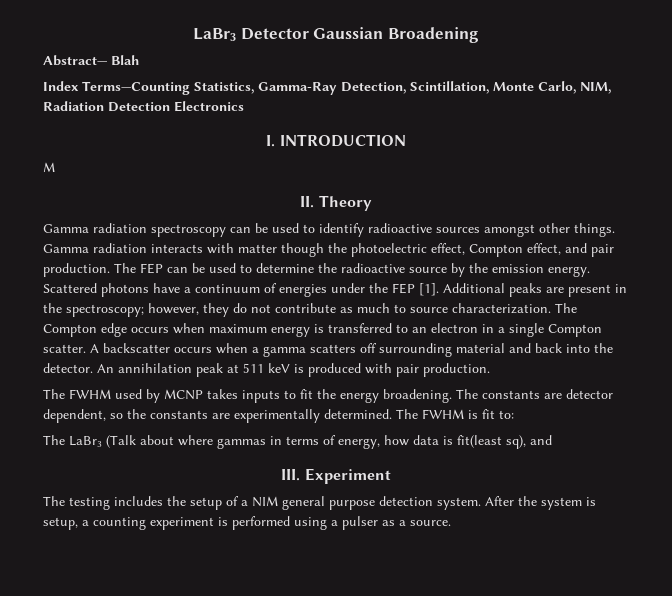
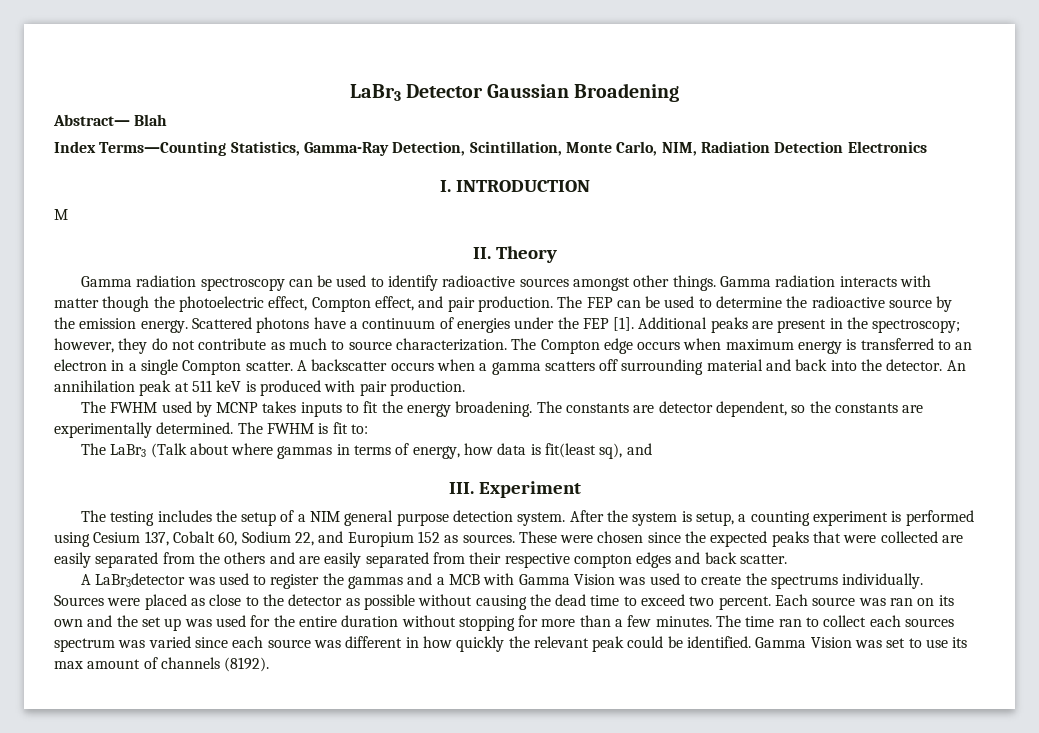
- After the system is setup, a counting experiment is performed using a pulser as a source.
+ After the system is setup, a counting experiment is performed using Cesium 137, Cobalt 60, Sodium 22, and Europium 152 as sources. These were chosen since the expected peaks that were collected are easily separated from the others and are easily separated from their respective compton edges and back scatter.
+ A LaBr3detector was used to register the gammas and a MCB with Gamma Vision was used to create the spectrums individually. Sources were placed as close to the detector as possible without causing the dead time to exceed two percent. Each source was ran on its own and the set up was used for the entire duration without stopping for more than a few minutes. The time ran to collect each sources spectrum was varied since each source was different in how quickly the relevant peak could be identified. Gamma Vision was set to use its max amount of channels (8192).

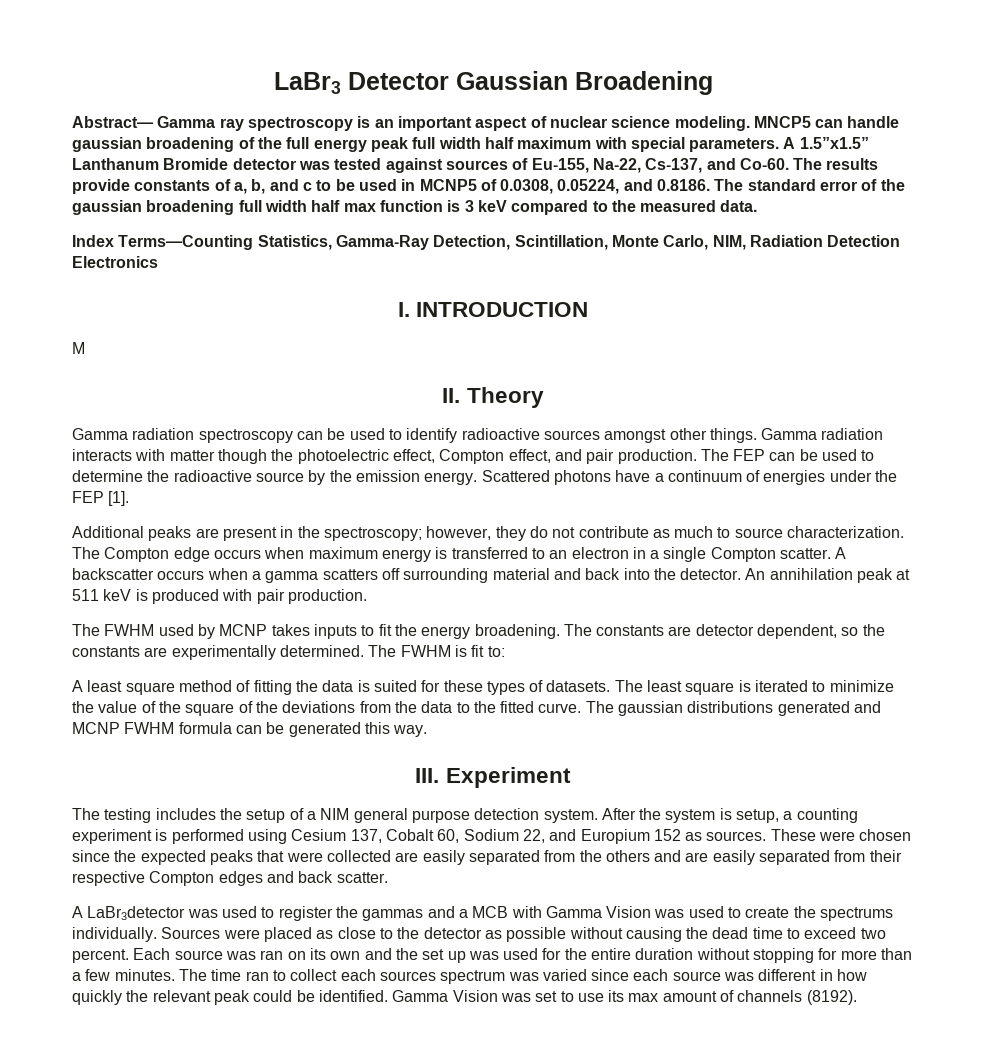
- Abstract— Blah
+ Abstract— Gamma ray spectroscopy is an important aspect of nuclear science modeling. MNCP5 can handle gaussian broadening of the full energy peak full width half maximum with special parameters. A 1.5”x1.5” Lanthanum Bromide detector was tested against sources of Eu-155, Na-22, Cs-137, and Co-60. The results provide constants of a, b, and c to be used in MCNP5 of 0.0308, 0.05224, and 0.8186. The standard error of the gaussian broadening full width half max function is 3 keV compared to the measured data.
- Scattered photons have a continuum of energies under the FEP [1]. Additional peaks are present in the spectroscopy; however, they do not contribute as much to source characterization.
+ Scattered photons have a continuum of energies under the FEP [1].
+ Additional peaks are present in the spectroscopy; however, they do not contribute as much to source characterization.
- The LaBr3 (Talk about where gammas in terms of energy, how data is fit(least sq), and
+ A least square method of fitting the data is suited for these types of datasets. The least square is iterated to minimize the value of the square of the deviations from the data to the fitted curve. The gaussian distributions generated and MCNP FWHM formula can be generated this way.
- These were chosen since the expected peaks that were collected are easily separated from the others and are easily separated from their respective compton edges and back scatter.
+ These were chosen since the expected peaks that were collected are easily separated from the others and are easily separated from their respective Compton edges and back scatter.

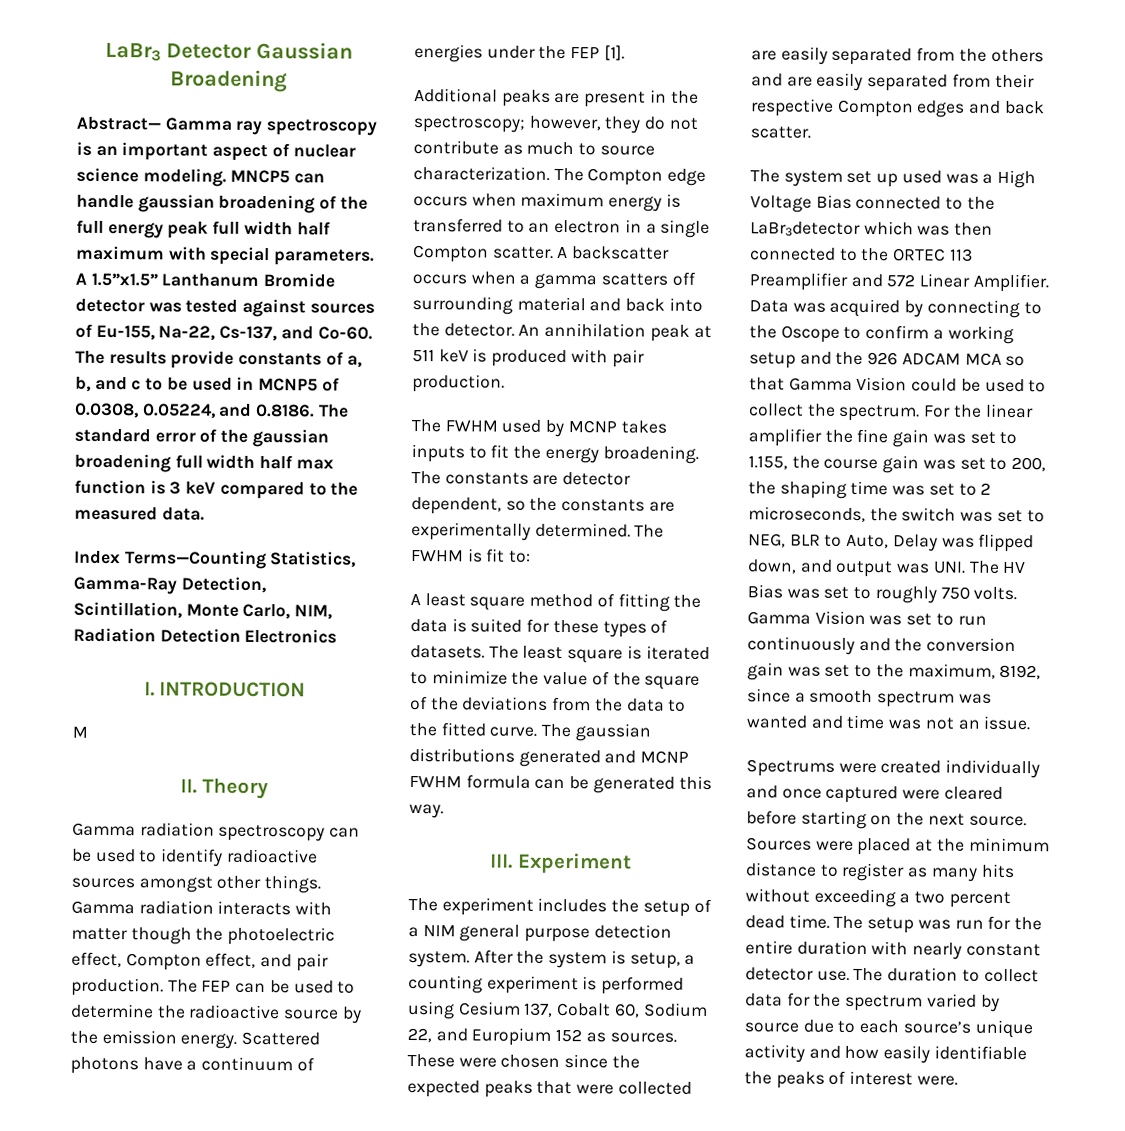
- The testing includes the setup of a NIM general purpose detection system.
+ The experiment includes the setup of a NIM general purpose detection system.
- A LaBr3detector was used to register the gammas and a MCB with Gamma Vision was used to create the spectrums individually. Sources were placed as close to the detector as possible without causing the dead time to exceed two percent. Each source was ran on its own and the set up was used for the entire duration without stopping for more than a few minutes. The time ran to collect each sources spectrum was varied since each source was different in how quickly the relevant peak could be identified.
+ The system set up used was a High Voltage Bias connected to the LaBr3detector which was then connected to the ORTEC 113 Preamplifier and 572 Linear Amplifier. Data was acquired by connecting to the Oscope to confirm a working setup and the 926 ADCAM MCA so that Gamma Vision could be used to collect the spectrum. For the linear amplifier the fine gain was set to 1.155, the course gain was set to 200, the shaping time was set to 2 microseconds, the switch was set to NEG, BLR to Auto, Delay was flipped down, and output was UNI. The HV Bias was set to roughly 750 volts.
- Gamma Vision was set to use its max amount of channels (8192).
+ Gamma Vision was set to run continuously and the conversion gain was set to the maximum, 8192, since a smooth spectrum was wanted and time was not an issue.
+ Spectrums were created individually and once captured were cleared before starting on the next source. Sources were placed at the minimum distance to register as many hits without exceeding a two percent dead time. The setup was run for the entire duration with nearly constant detector use. The duration to collect data for the spectrum varied by source due to each source’s unique activity and how easily identifiable the peaks of interest were.

